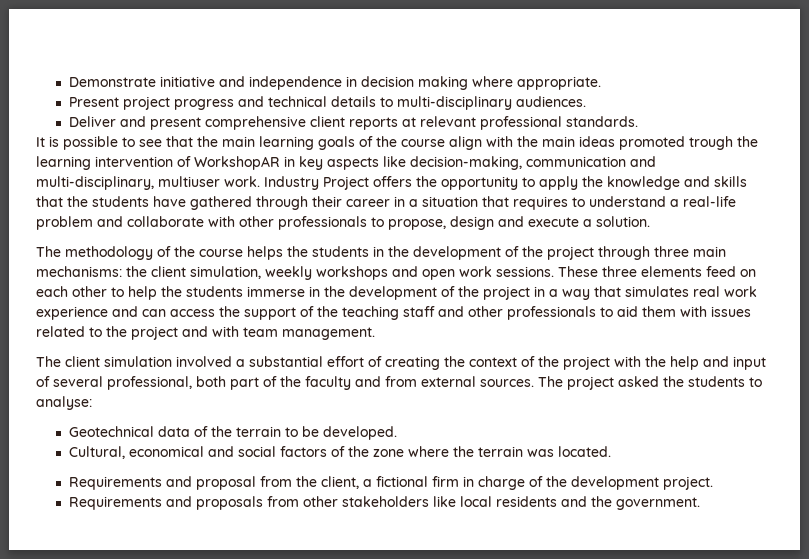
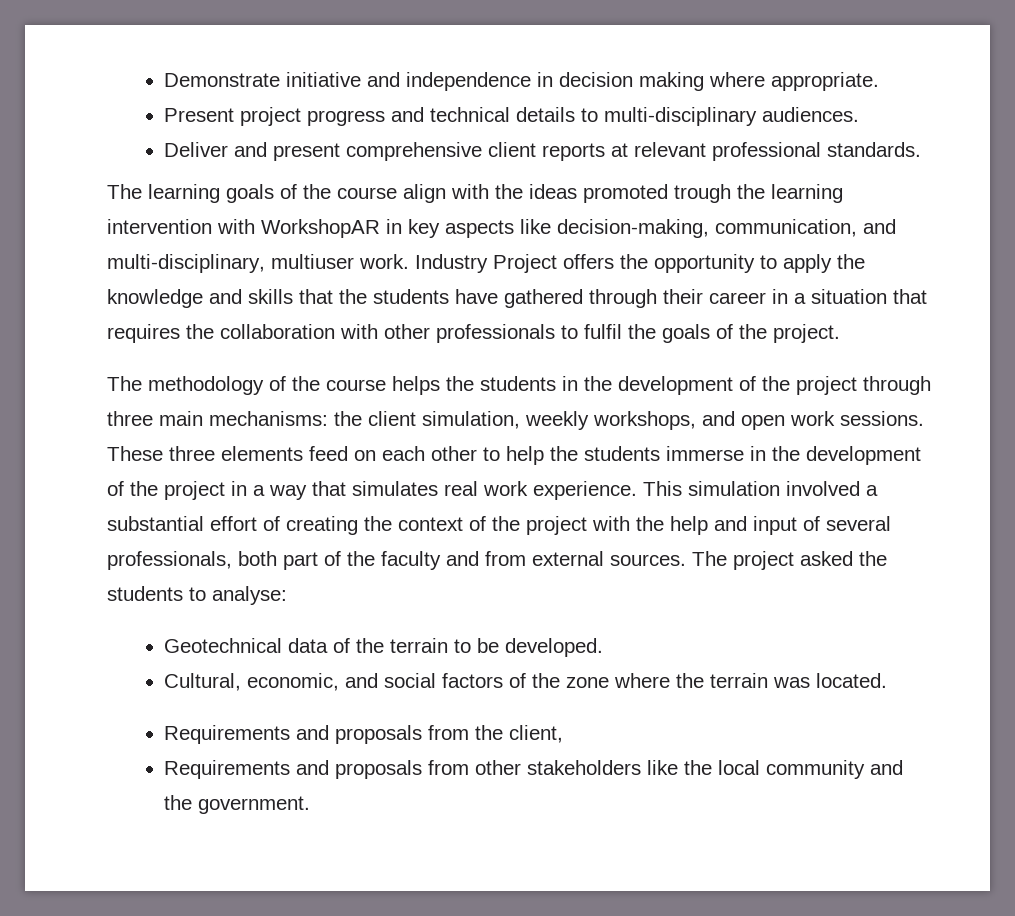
- It is possible to see that the main learning goals of the course align with the main ideas promoted trough the learning intervention of WorkshopAR in key aspects like decision-making, communication and multi-disciplinary, multiuser work.
+ The learning goals of the course align with the ideas promoted trough the learning intervention with WorkshopAR in key aspects like decision-making, communication, and multi-disciplinary, multiuser work.
- Industry Project offers the opportunity to apply the knowledge and skills that the students have gathered through their career in a situation that requires to understand a real-life problem and collaborate with other professionals to propose, design and execute a solution.
+ Industry Project offers the opportunity to apply the knowledge and skills that the students have gathered through their career in a situation that requires the collaboration with other professionals to fulfil the goals of the project.
- The methodology of the course helps the students in the development of the project through three main mechanisms: the client simulation, weekly workshops and open work sessions.
+ The methodology of the course helps the students in the development of the project through three main mechanisms: the client simulation, weekly workshops, and open work sessions.
- These three elements feed on each other to help the students immerse in the development of the project in a way that simulates real work experience and can access the support of the teaching staff and other professionals to aid them with issues related to the project and with team management.
- The client simulation involved a substantial effort of creating the context of the project with the help and input of several professional, both part of the faculty and from external sources.
+ These three elements feed on each other to help the students immerse in the development of the project in a way that simulates real work experience. This simulation involved a substantial effort of creating the context of the project with the help and input of several professionals, both part of the faculty and from external sources.
- Cultural, economical and social factors of the zone where the terrain was located.
+ Cultural, economic, and social factors of the zone where the terrain was located.
- Requirements and proposal from the client, a fictional firm in charge of the development project.
+ Requirements and proposals from the client,
- Requirements and proposals from other stakeholders like local residents and the government.
+ Requirements and proposals from other stakeholders like the local community and the government.

